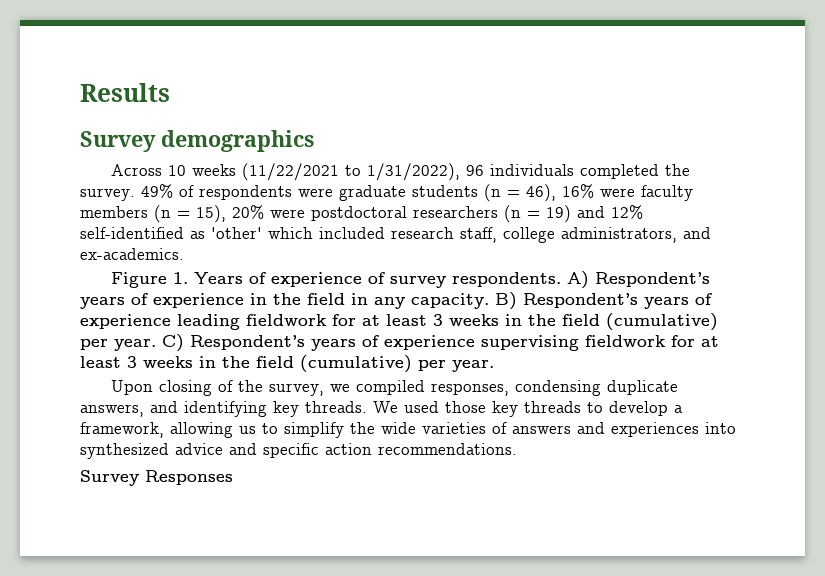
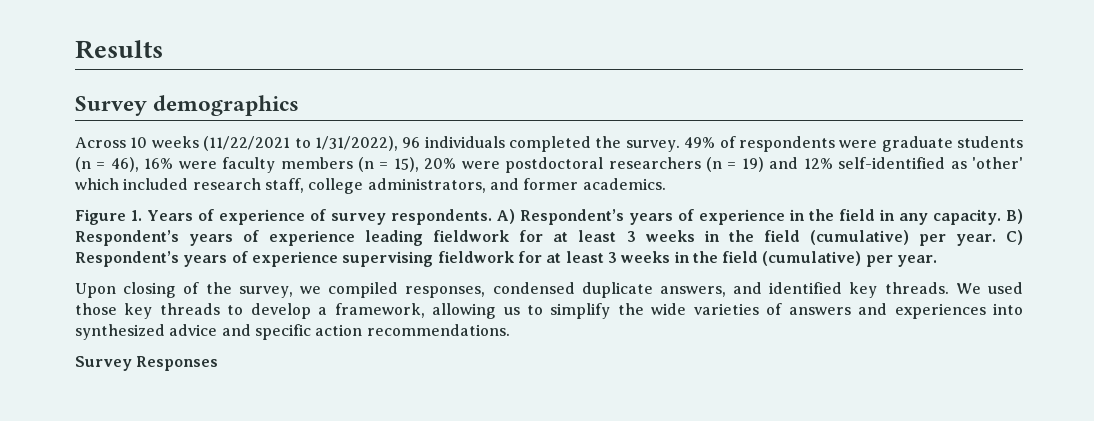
- 49% of respondents were graduate students (n = 46), 16% were faculty members (n = 15), 20% were postdoctoral researchers (n = 19) and 12% self-identified as 'other' which included research staff, college administrators, and ex-academics.
+ 49% of respondents were graduate students (n = 46), 16% were faculty members (n = 15), 20% were postdoctoral researchers (n = 19) and 12% self-identified as 'other' which included research staff, college administrators, and former academics.
- Upon closing of the survey, we compiled responses, condensing duplicate answers, and identifying key threads.
+ Upon closing of the survey, we compiled responses, condensed duplicate answers, and identified key threads.

